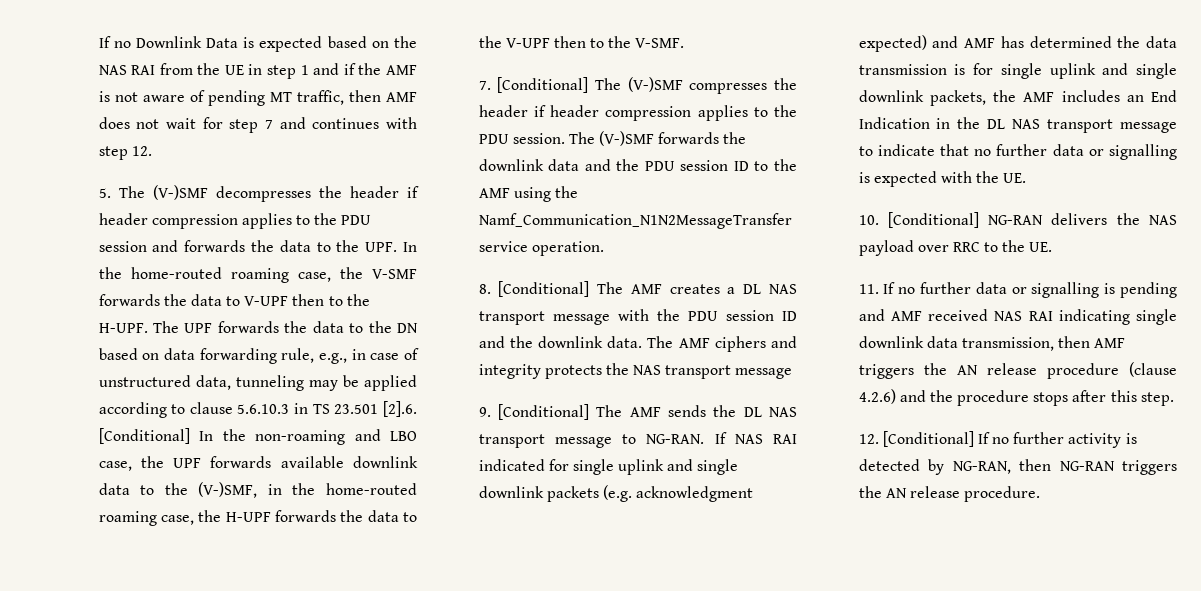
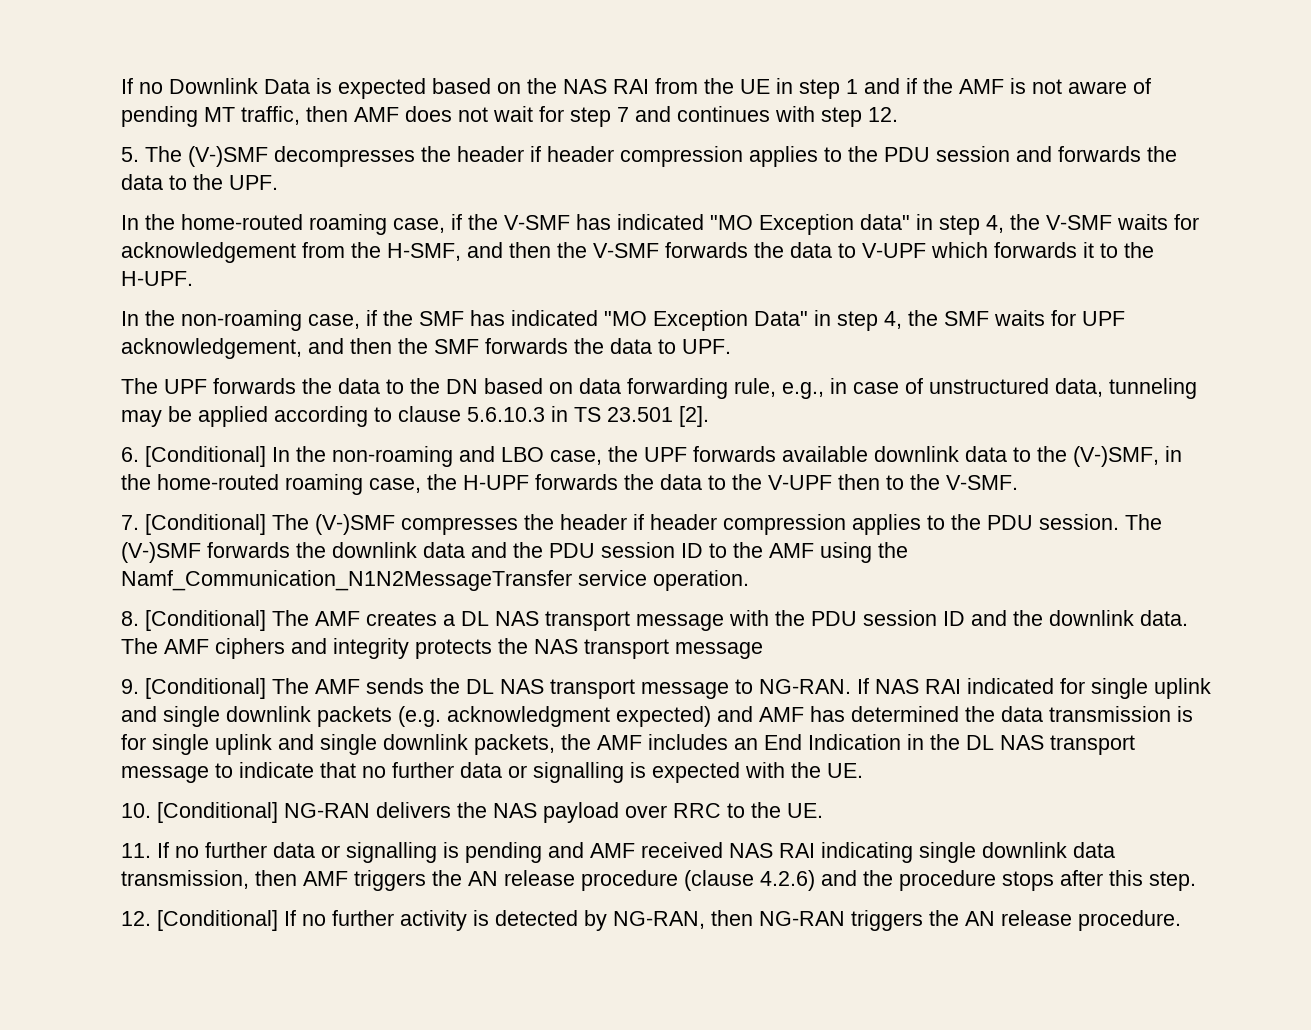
- 5. The (V-)SMF decompresses the header if header compression applies to the PDU session and forwards the data to the UPF. In the home-routed roaming case, the V-SMF forwards the data to V-UPF then to the H-UPF. The UPF forwards the data to the DN based on data forwarding rule, e.g., in case of unstructured data, tunneling may be applied according to clause 5.6.10.3 in TS 23.501 [2].6. [Conditional] In the non-roaming and LBO case, the UPF forwards available downlink data to the (V-)SMF, in the home-routed roaming case, the H-UPF forwards the data to the V-UPF then to the V-SMF.
+ 5. The (V-)SMF decompresses the header if header compression applies to the PDU session and forwards the data to the UPF.
+ In the home-routed roaming case, if the V-SMF has indicated "MO Exception data" in step 4, the V-SMF waits for acknowledgement from the H-SMF, and then the V-SMF forwards the data to V-UPF which forwards it to the H-UPF.
+ In the non-roaming case, if the SMF has indicated "MO Exception Data" in step 4, the SMF waits for UPF acknowledgement, and then the SMF forwards the data to UPF.
+ The UPF forwards the data to the DN based on data forwarding rule, e.g., in case of unstructured data, tunneling may be applied according to clause 5.6.10.3 in TS 23.501 [2].
+ 6. [Conditional] In the non-roaming and LBO case, the UPF forwards available downlink data to the (V-)SMF, in the home-routed roaming case, the H-UPF forwards the data to the V-UPF then to the V-SMF.

